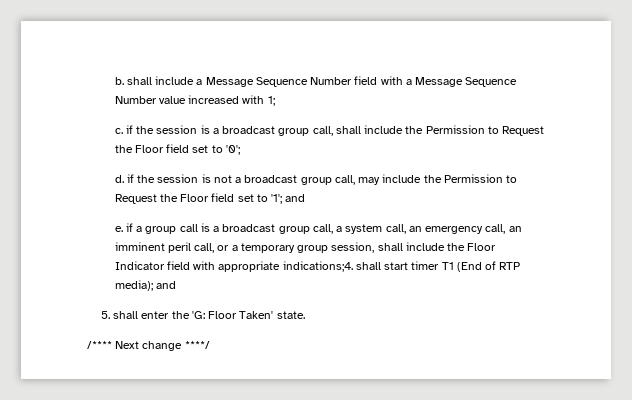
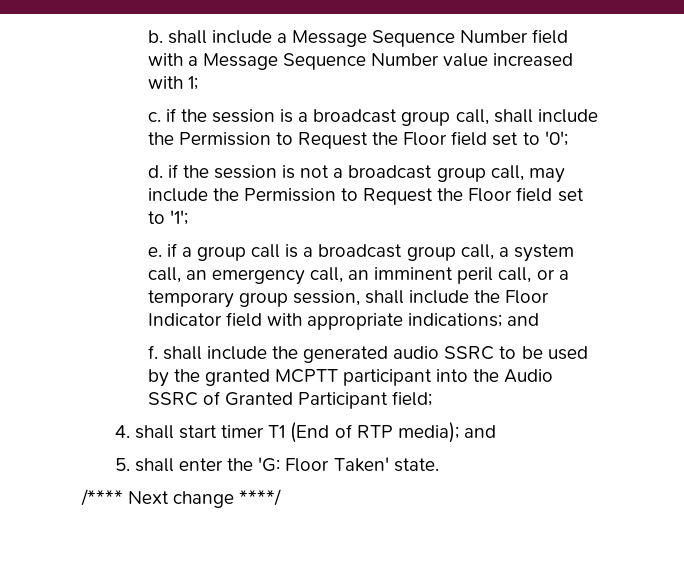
- d. if the session is not a broadcast group call, may include the Permission to Request the Floor field set to '1'; and
+ d. if the session is not a broadcast group call, may include the Permission to Request the Floor field set to '1';
- e. if a group call is a broadcast group call, a system call, an emergency call, an imminent peril call, or a temporary group session, shall include the Floor Indicator field with appropriate indications;4. shall start timer T1 (End of RTP media); and
+ e. if a group call is a broadcast group call, a system call, an emergency call, an imminent peril call, or a temporary group session, shall include the Floor Indicator field with appropriate indications; and
+ f. shall include the generated audio SSRC to be used by the granted MCPTT participant into the Audio SSRC of Granted Participant field;
+ 4. shall start timer T1 (End of RTP media); and

